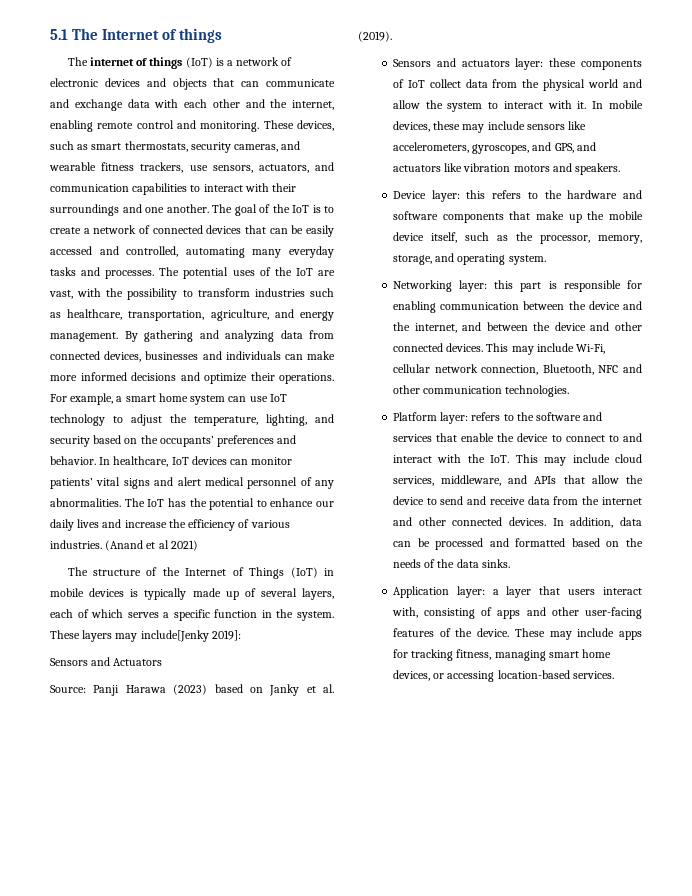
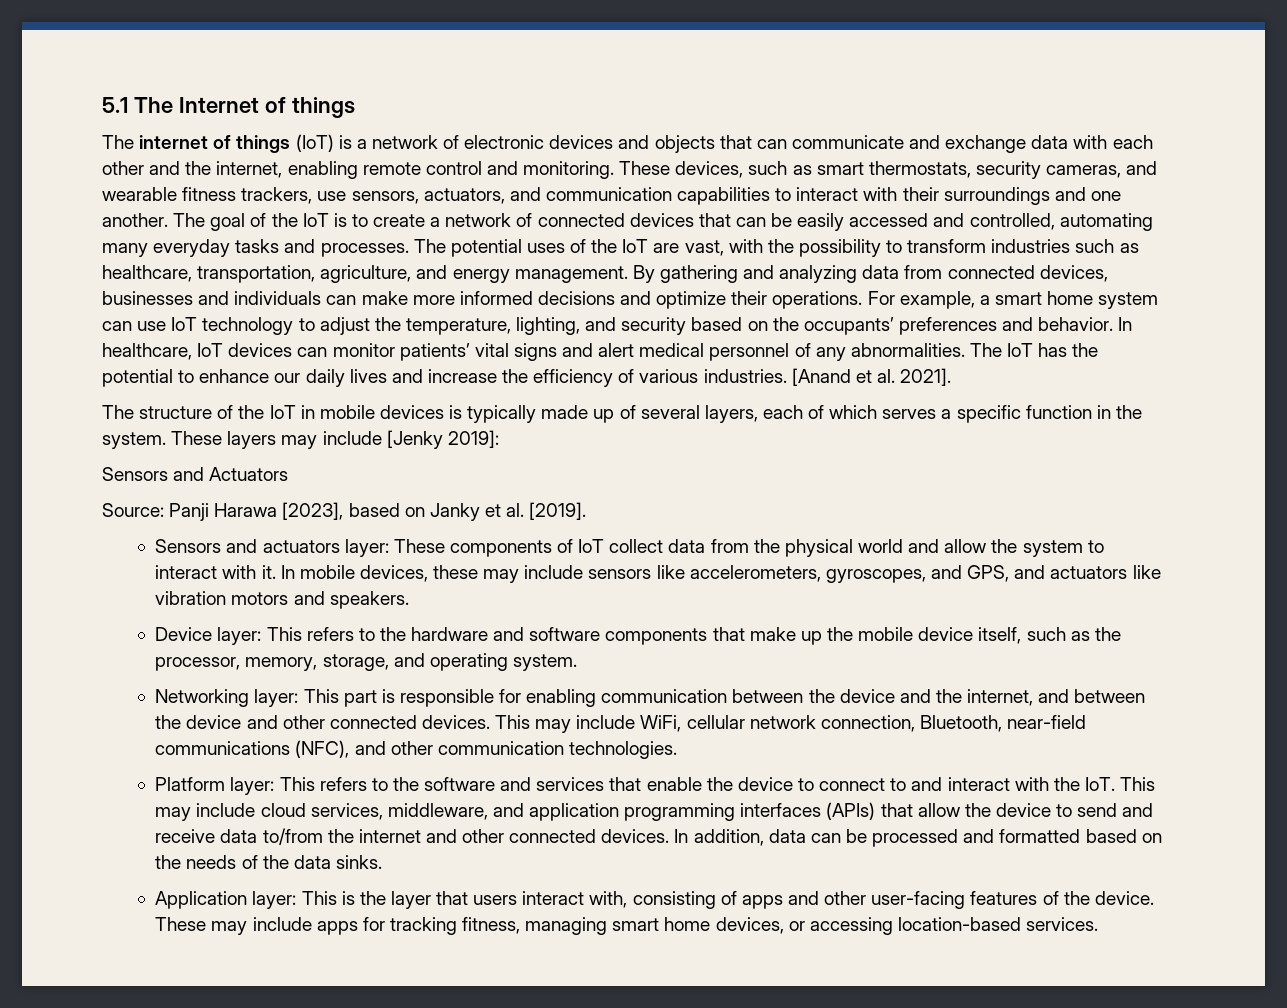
- (Anand et al 2021)
+ [Anand et al. 2021].
- The structure of the Internet of Things (IoT) in mobile devices is typically made up of several layers, each of which serves a specific function in the system.
+ The structure of the IoT in mobile devices is typically made up of several layers, each of which serves a specific function in the system.
- These layers may include[Jenky 2019]:
+ These layers may include [Jenky 2019]:
- Source: Panji Harawa (2023) based on Janky et al. (2019).
+ Source: Panji Harawa [2023], based on Janky et al. [2019].
- Sensors and actuators layer: these components of IoT collect data from the physical world and allow the system to interact with it.
+ Sensors and actuators layer: These components of IoT collect data from the physical world and allow the system to interact with it.
- Device layer: this refers to the hardware and software components that make up the mobile device itself, such as the processor, memory, storage, and operating system.
+ Device layer: This refers to the hardware and software components that make up the mobile device itself, such as the processor, memory, storage, and operating system.
- Networking layer: this part is responsible for enabling communication between the device and the internet, and between the device and other connected devices.
+ Networking layer: This part is responsible for enabling communication between the device and the internet, and between the device and other connected devices.
- This may include Wi-Fi, cellular network connection, Bluetooth, NFC and other communication technologies.
+ This may include WiFi, cellular network connection, Bluetooth, near-field communications (NFC), and other communication technologies.
- Platform layer: refers to the software and services that enable the device to connect to and interact with the IoT. This may include cloud services, middleware, and APIs that allow the device to send and receive data from the internet and other connected devices.
+ Platform layer: This refers to the software and services that enable the device to connect to and interact with the IoT. This may include cloud services, middleware, and application programming interfaces (APIs) that allow the device to send and receive data to/from the internet and other connected devices.
- Application layer: a layer that users interact with, consisting of apps and other user-facing features of the device.
+ Application layer: This is the layer that users interact with, consisting of apps and other user-facing features of the device.

